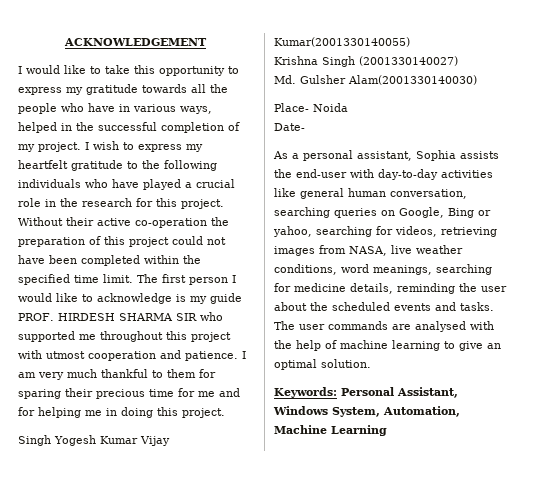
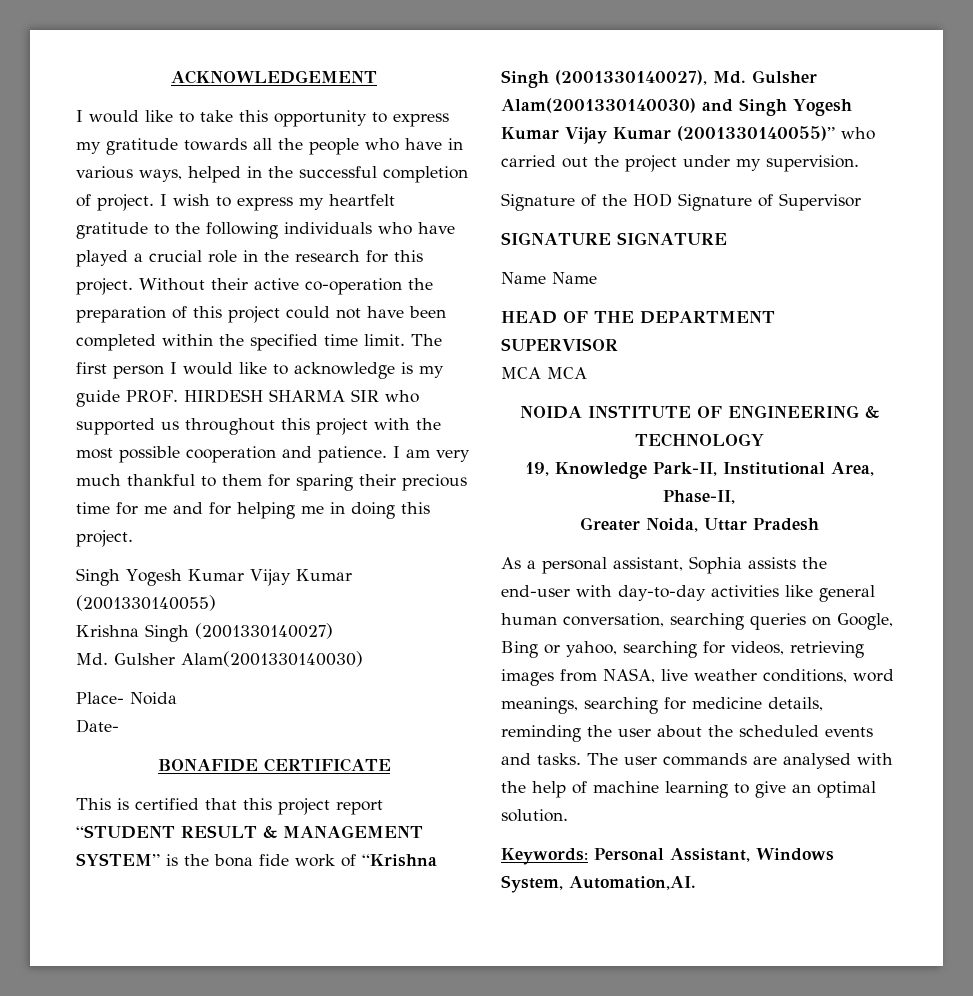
- I would like to take this opportunity to express my gratitude towards all the people who have in various ways, helped in the successful completion of my project.
+ I would like to take this opportunity to express my gratitude towards all the people who have in various ways, helped in the successful completion of project.
- The first person I would like to acknowledge is my guide PROF. HIRDESH SHARMA SIR who supported me throughout this project with utmost cooperation and patience.
+ The first person I would like to acknowledge is my guide PROF. HIRDESH SHARMA SIR who supported us throughout this project with the most possible cooperation and patience.
- Singh Yogesh Kumar Vijay Kumar(2001330140055)
+ Singh Yogesh Kumar Vijay Kumar (2001330140055)
+ BONAFIDE CERTIFICATE
+ This is certified that this project report “STUDENT RESULT & MANAGEMENT SYSTEM” is the bona fide work of “Krishna Singh (2001330140027), Md. Gulsher Alam(2001330140030) and Singh Yogesh Kumar Vijay Kumar (2001330140055)” who carried out the project under my supervision.
+ Signature of the HOD Signature of Supervisor
+ SIGNATURE SIGNATURE
+ Name Name
+ HEAD OF THE DEPARTMENT SUPERVISOR
+ MCA MCA
+ NOIDA INSTITUTE OF ENGINEERING & TECHNOLOGY
+ 19, Knowledge Park-II, Institutional Area, Phase-II,
+ Greater Noida, Uttar Pradesh
- Keywords: Personal Assistant, Windows System, Automation, Machine Learning
+ Keywords: Personal Assistant, Windows System, Automation,AI.

